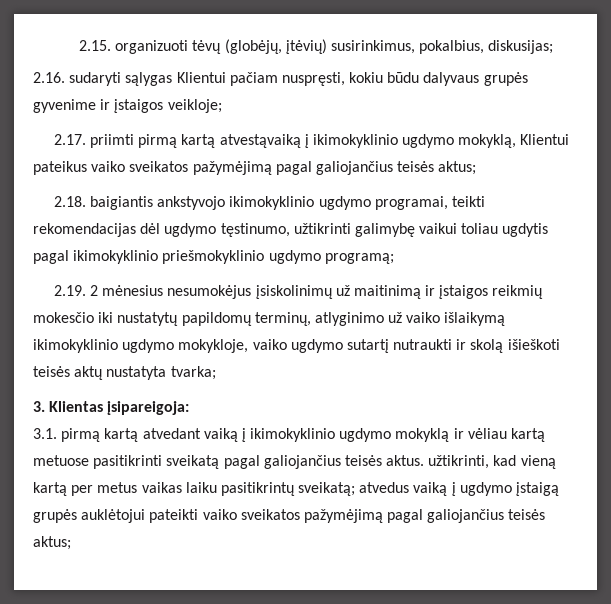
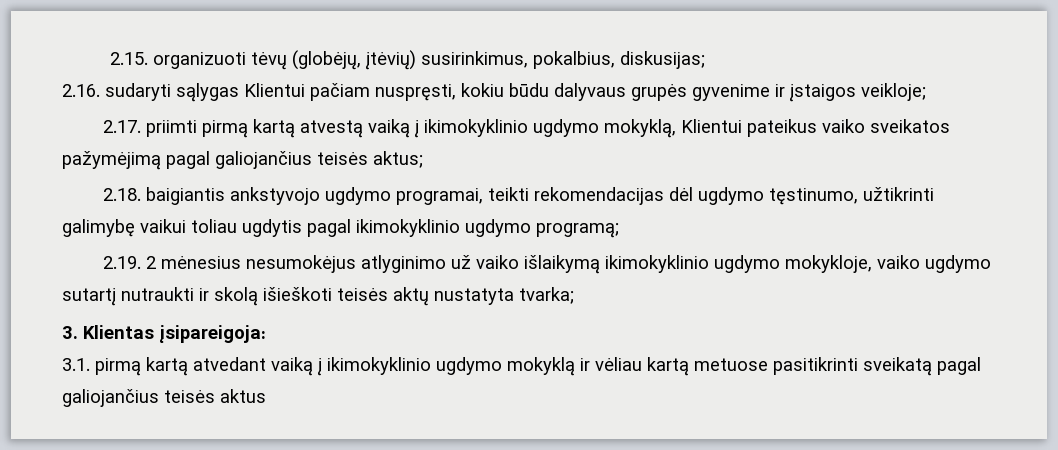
- 2.17. priimti pirmą kartą atvestąvaiką į ikimokyklinio ugdymo mokyklą, Klientui pateikus vaiko sveikatos pažymėjimą pagal galiojančius teisės aktus;
+ 2.17. priimti pirmą kartą atvestą vaiką į ikimokyklinio ugdymo mokyklą, Klientui pateikus vaiko sveikatos pažymėjimą pagal galiojančius teisės aktus;
- 2.18. baigiantis ankstyvojo ikimokyklinio ugdymo programai, teikti rekomendacijas dėl ugdymo tęstinumo, užtikrinti galimybę vaikui toliau ugdytis pagal ikimokyklinio priešmokyklinio ugdymo programą;
+ 2.18. baigiantis ankstyvojo ugdymo programai, teikti rekomendacijas dėl ugdymo tęstinumo, užtikrinti galimybę vaikui toliau ugdytis pagal ikimokyklinio ugdymo programą;
- 2.19. 2 mėnesius nesumokėjus įsiskolinimų už maitinimą ir įstaigos reikmių mokesčio iki nustatytų papildomų terminų, atlyginimo už vaiko išlaikymą ikimokyklinio ugdymo mokykloje, vaiko ugdymo sutartį nutraukti ir skolą išieškoti teisės aktų nustatyta tvarka;
+ 2.19. 2 mėnesius nesumokėjus atlyginimo už vaiko išlaikymą ikimokyklinio ugdymo mokykloje, vaiko ugdymo sutartį nutraukti ir skolą išieškoti teisės aktų nustatyta tvarka;
- 3.1. pirmą kartą atvedant vaiką į ikimokyklinio ugdymo mokyklą ir vėliau kartą metuose pasitikrinti sveikatą pagal galiojančius teisės aktus. užtikrinti, kad vieną kartą per metus vaikas laiku pasitikrintų sveikatą; atvedus vaiką į ugdymo įstaigą grupės auklėtojui pateikti vaiko sveikatos pažymėjimą pagal galiojančius teisės aktus;
+ 3.1. pirmą kartą atvedant vaiką į ikimokyklinio ugdymo mokyklą ir vėliau kartą metuose pasitikrinti sveikatą pagal galiojančius teisės aktus

